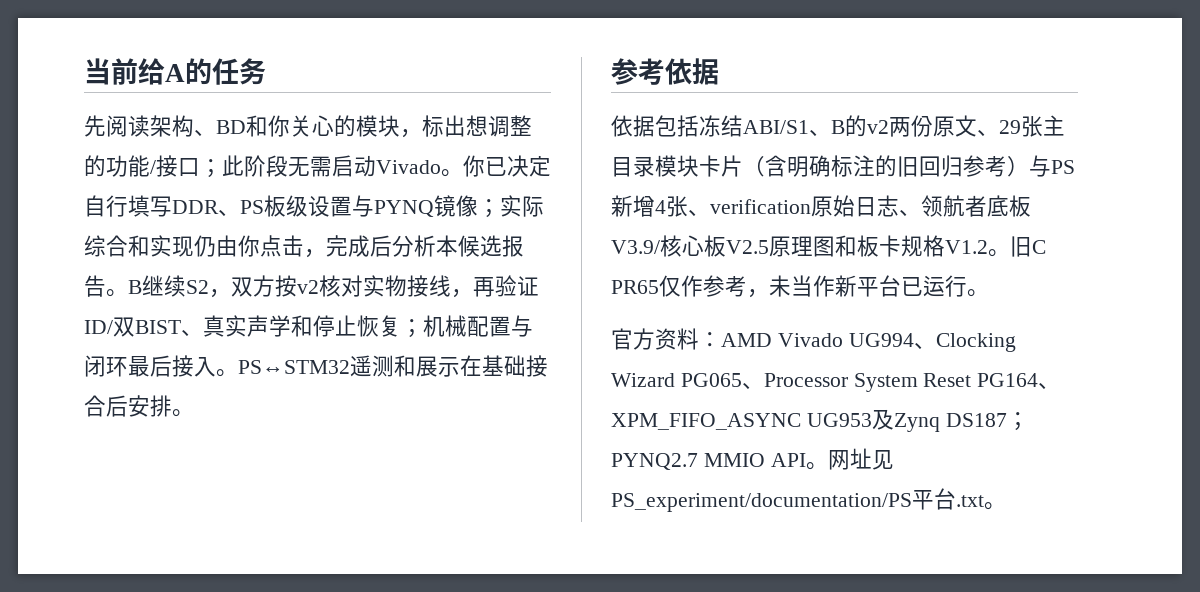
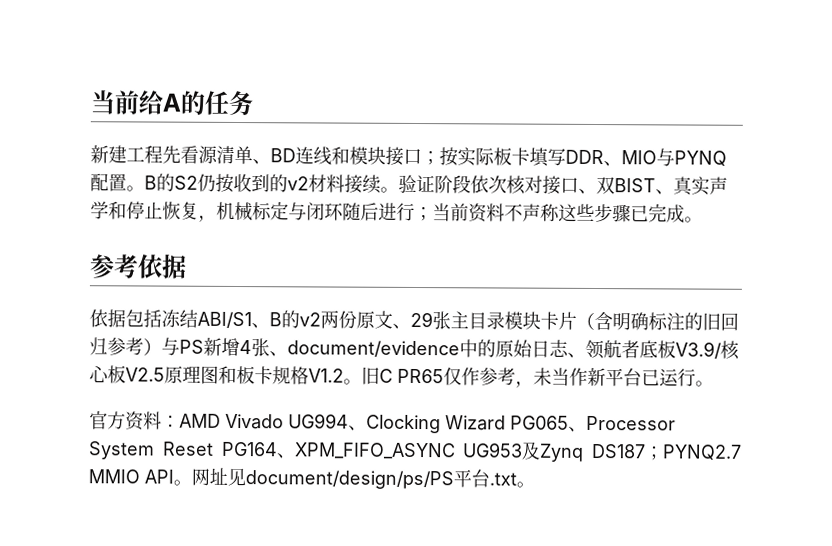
- 先阅读架构、BD和你关心的模块，标出想调整的功能/接口；此阶段无需启动Vivado。你已决定自行填写DDR、PS板级设置与PYNQ镜像；实际综合和实现仍由你点击，完成后分析本候选报告。B继续S2，双方按v2核对实物接线，再验证ID/双BIST、真实声学和停止恢复；机械配置与闭环最后接入。PS↔STM32遥测和展示在基础接合后安排。
+ 新建工程先看源清单、BD连线和模块接口；按实际板卡填写DDR、MIO与PYNQ配置。B的S2仍按收到的v2材料接续。验证阶段依次核对接口、双BIST、真实声学和停止恢复，机械标定与闭环随后进行；当前资料不声称这些步骤已完成。
- 依据包括冻结ABI/S1、B的v2两份原文、29张主目录模块卡片（含明确标注的旧回归参考）与PS新增4张、verification原始日志、领航者底板V3.9/核心板V2.5原理图和板卡规格V1.2。
+ 依据包括冻结ABI/S1、B的v2两份原文、29张主目录模块卡片（含明确标注的旧回归参考）与PS新增4张、document/evidence中的原始日志、领航者底板V3.9/核心板V2.5原理图和板卡规格V1.2。
- 网址见PS_experiment/documentation/PS平台.txt。
+ 网址见document/design/ps/PS平台.txt。

